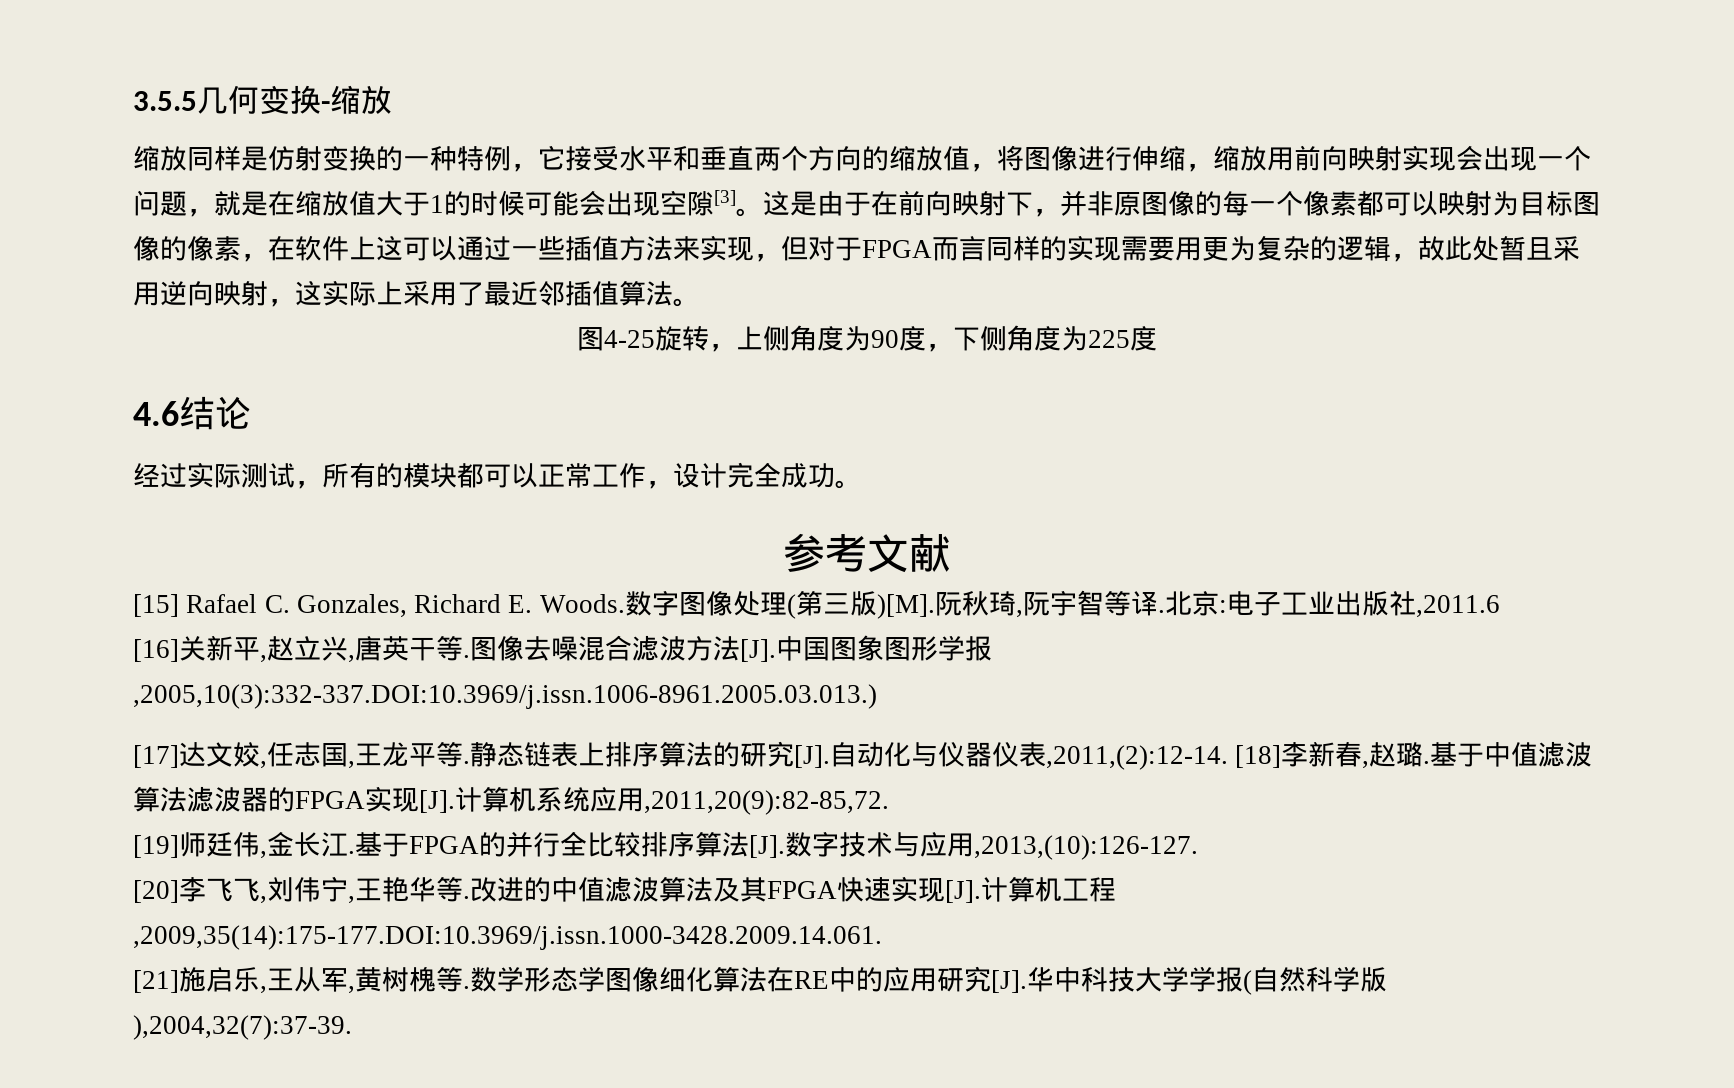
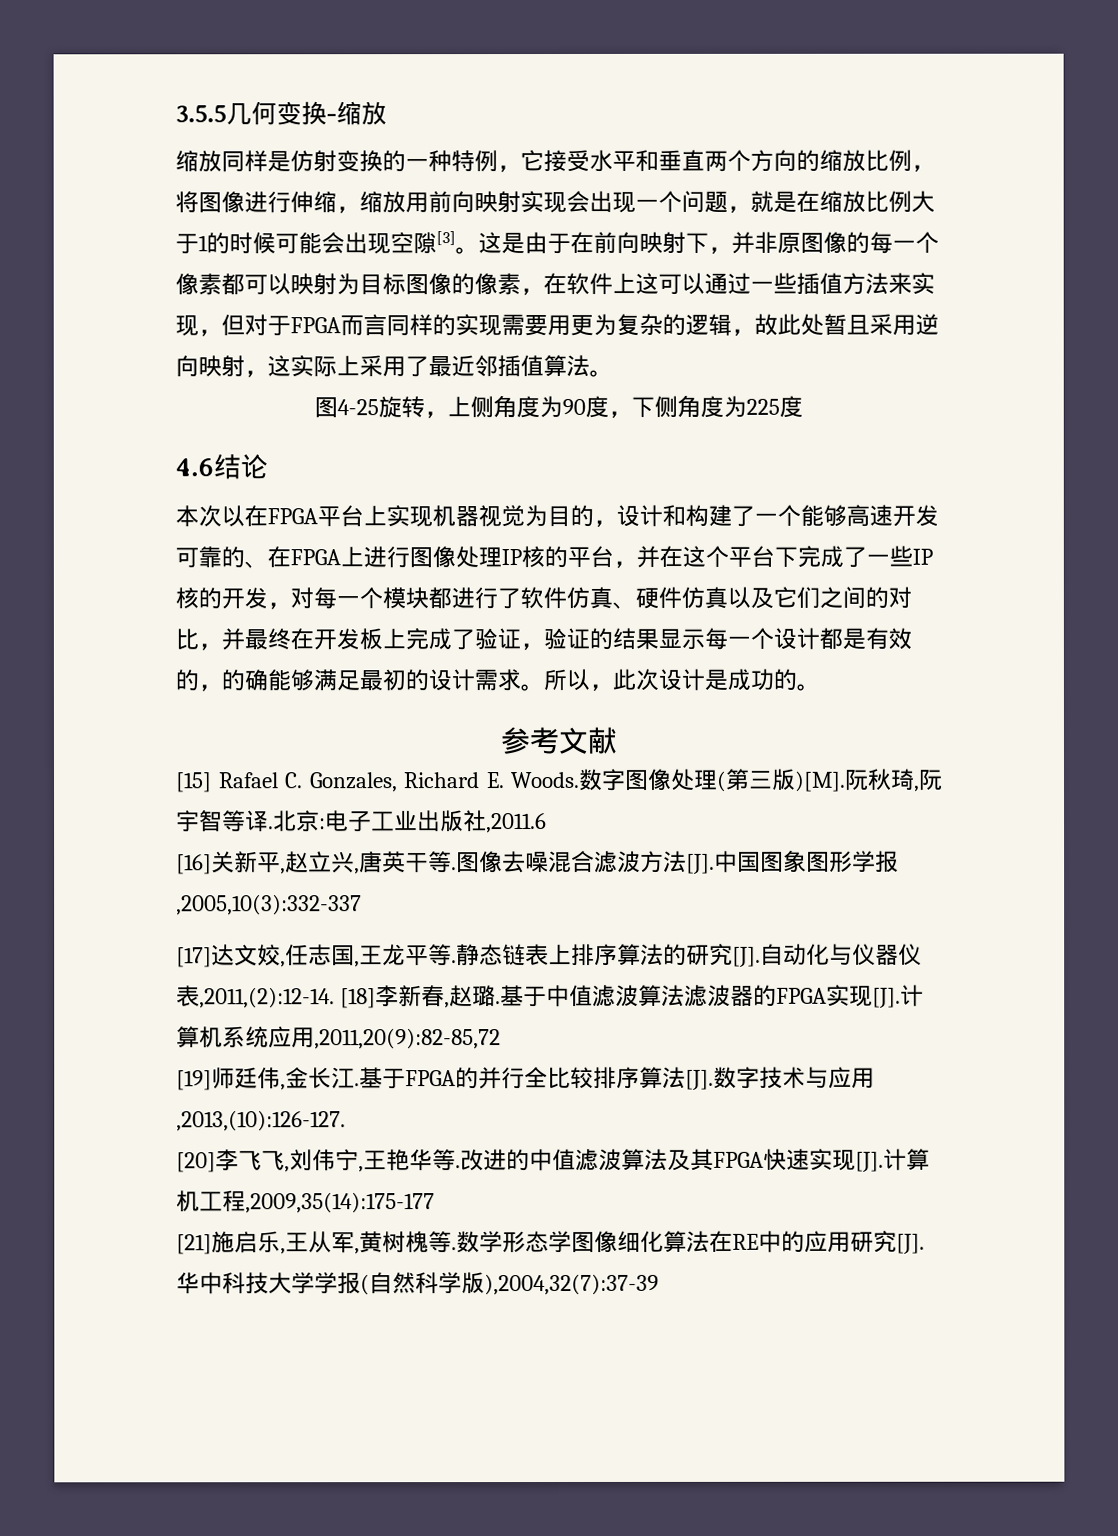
- 缩放同样是仿射变换的一种特例，它接受水平和垂直两个方向的缩放值，将图像进行伸缩，缩放用前向映射实现会出现一个问题，就是在缩放值大于1的时候可能会出现空隙[3]。
+ 缩放同样是仿射变换的一种特例，它接受水平和垂直两个方向的缩放比例，将图像进行伸缩，缩放用前向映射实现会出现一个问题，就是在缩放比例大于1的时候可能会出现空隙[3]。
- 经过实际测试，所有的模块都可以正常工作，设计完全成功。
+ 本次以在FPGA平台上实现机器视觉为目的，设计和构建了一个能够高速开发可靠的、在FPGA上进行图像处理IP核的平台，并在这个平台下完成了一些IP核的开发，对每一个模块都进行了软件仿真、硬件仿真以及它们之间的对比，并最终在开发板上完成了验证，验证的结果显示每一个设计都是有效的，的确能够满足最初的设计需求。所以，此次设计是成功的。
- 图像去噪混合滤波方法[J].中国图象图形学报,2005,10(3):332-337.DOI:10.3969/j.issn.1006-8961.2005.03.013.)
+ 图像去噪混合滤波方法[J].中国图象图形学报,2005,10(3):332-337
- 基于中值滤波算法滤波器的FPGA实现[J].计算机系统应用,2011,20(9):82-85,72.
+ 基于中值滤波算法滤波器的FPGA实现[J].计算机系统应用,2011,20(9):82-85,72
- 改进的中值滤波算法及其FPGA快速实现[J].计算机工程,2009,35(14):175-177.DOI:10.3969/j.issn.1000-3428.2009.14.061.
+ 改进的中值滤波算法及其FPGA快速实现[J].计算机工程,2009,35(14):175-177
- 数学形态学图像细化算法在RE中的应用研究[J].华中科技大学学报(自然科学版),2004,32(7):37-39.
+ 数学形态学图像细化算法在RE中的应用研究[J].华中科技大学学报(自然科学版),2004,32(7):37-39

